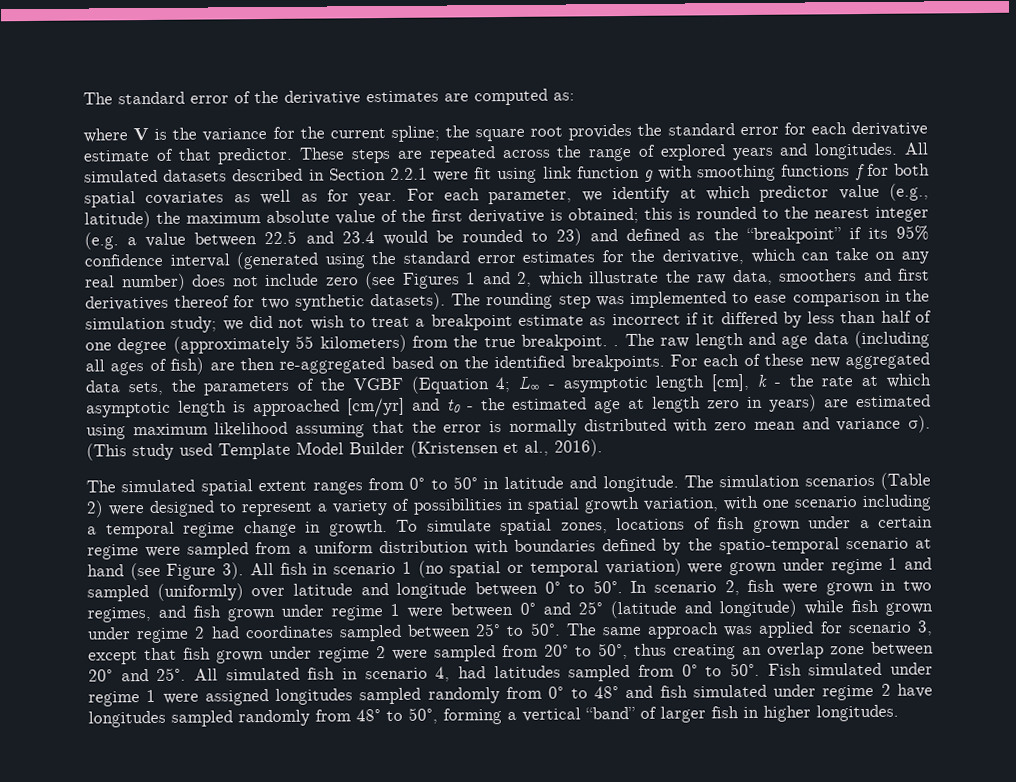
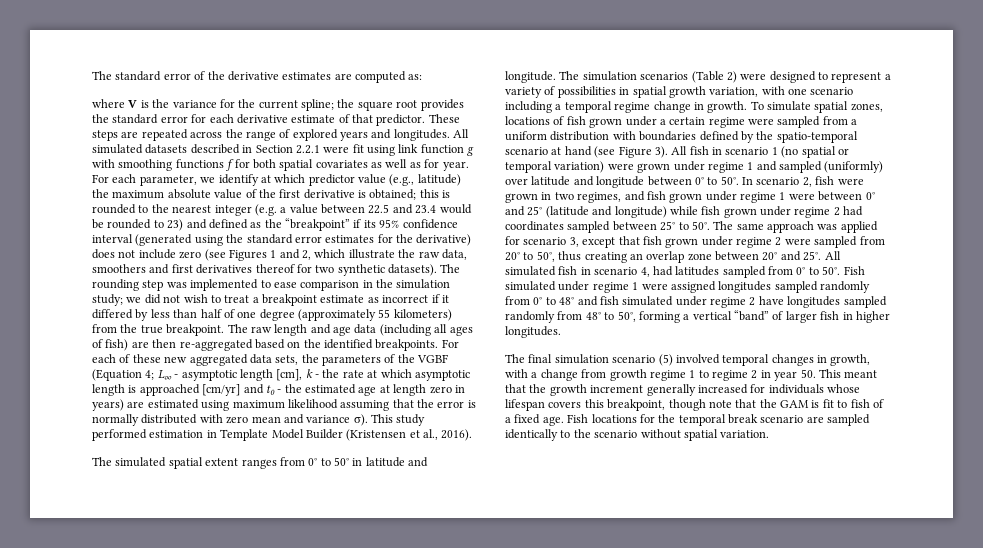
- this is rounded to the nearest integer (e.g. a value between 22.5 and 23.4 would be rounded to 23) and defined as the “breakpoint” if its 95% confidence interval (generated using the standard error estimates for the derivative, which can take on any real number) does not include zero (see Figures 1 and 2, which illustrate the raw data, smoothers and first derivatives thereof for two synthetic datasets).
+ this is rounded to the nearest integer (e.g. a value between 22.5 and 23.4 would be rounded to 23) and defined as the “breakpoint” if its 95% confidence interval (generated using the standard error estimates for the derivative) does not include zero (see Figures 1 and 2, which illustrate the raw data, smoothers and first derivatives thereof for two synthetic datasets).
- The rounding step was implemented to ease comparison in the simulation study; we did not wish to treat a breakpoint estimate as incorrect if it differed by less than half of one degree (approximately 55 kilometers) from the true breakpoint. .
+ The rounding step was implemented to ease comparison in the simulation study; we did not wish to treat a breakpoint estimate as incorrect if it differed by less than half of one degree (approximately 55 kilometers) from the true breakpoint.
- (This study used Template Model Builder (Kristensen et al., 2016).
+ This study performed estimation in Template Model Builder (Kristensen et al., 2016).
+ The final simulation scenario (5) involved temporal changes in growth, with a change from growth regime 1 to regime 2 in year 50. This meant that the growth increment generally increased for individuals whose lifespan covers this breakpoint, though note that the GAM is fit to fish of a fixed age. Fish locations for the temporal break scenario are sampled identically to the scenario without spatial variation.

